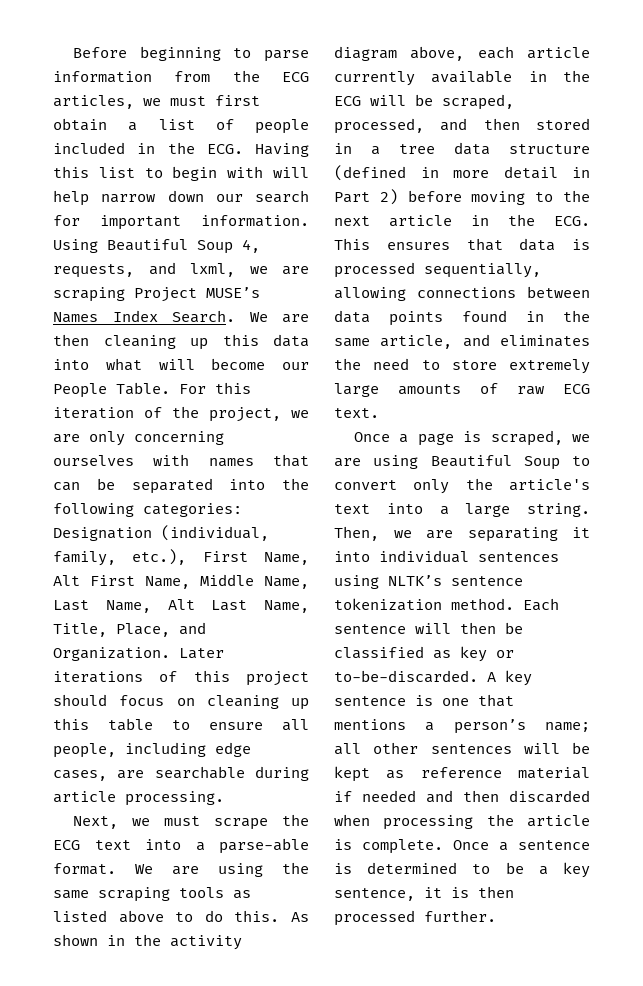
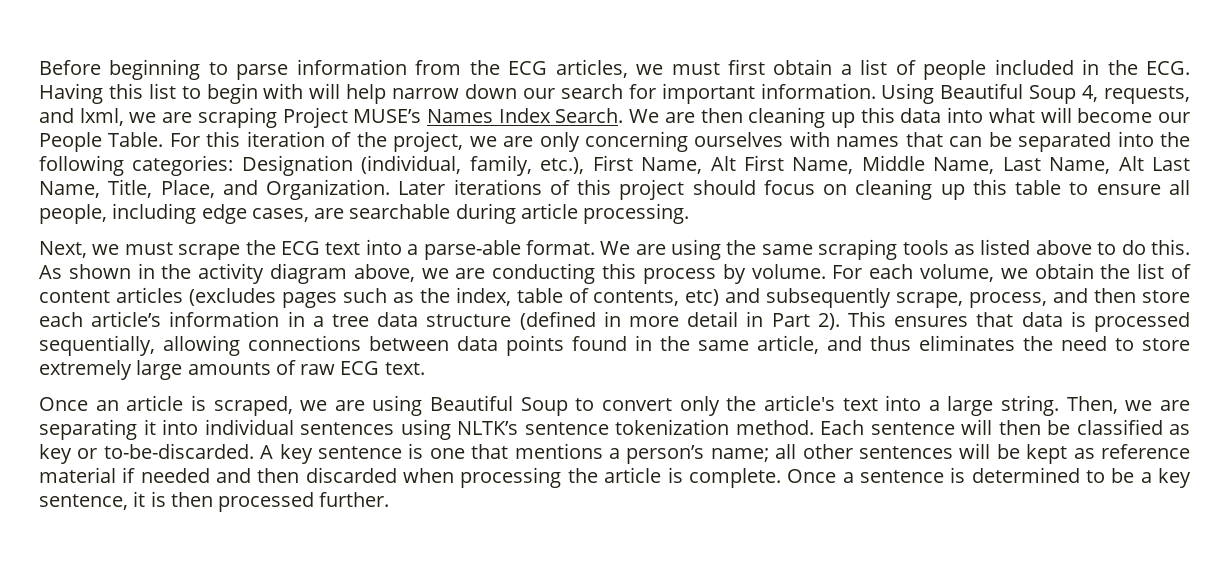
- As shown in the activity diagram above, each article currently available in the ECG will be scraped, processed, and then stored in a tree data structure (defined in more detail in Part 2) before moving to the next article in the ECG. This ensures that data is processed sequentially, allowing connections between data points found in the same article, and eliminates the need to store extremely large amounts of raw ECG text.
+ As shown in the activity diagram above, we are conducting this process by volume. For each volume, we obtain the list of content articles (excludes pages such as the index, table of contents, etc) and subsequently scrape, process, and then store each article’s information in a tree data structure (defined in more detail in Part 2). This ensures that data is processed sequentially, allowing connections between data points found in the same article, and thus eliminates the need to store extremely large amounts of raw ECG text.
- Once a page is scraped, we are using Beautiful Soup to convert only the article's text into a large string.
+ Once an article is scraped, we are using Beautiful Soup to convert only the article's text into a large string.

